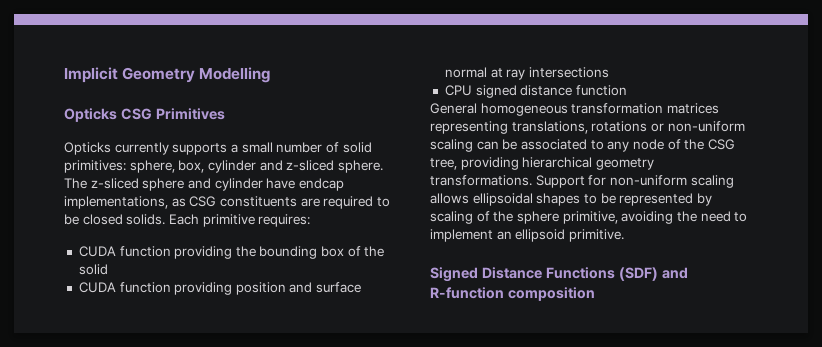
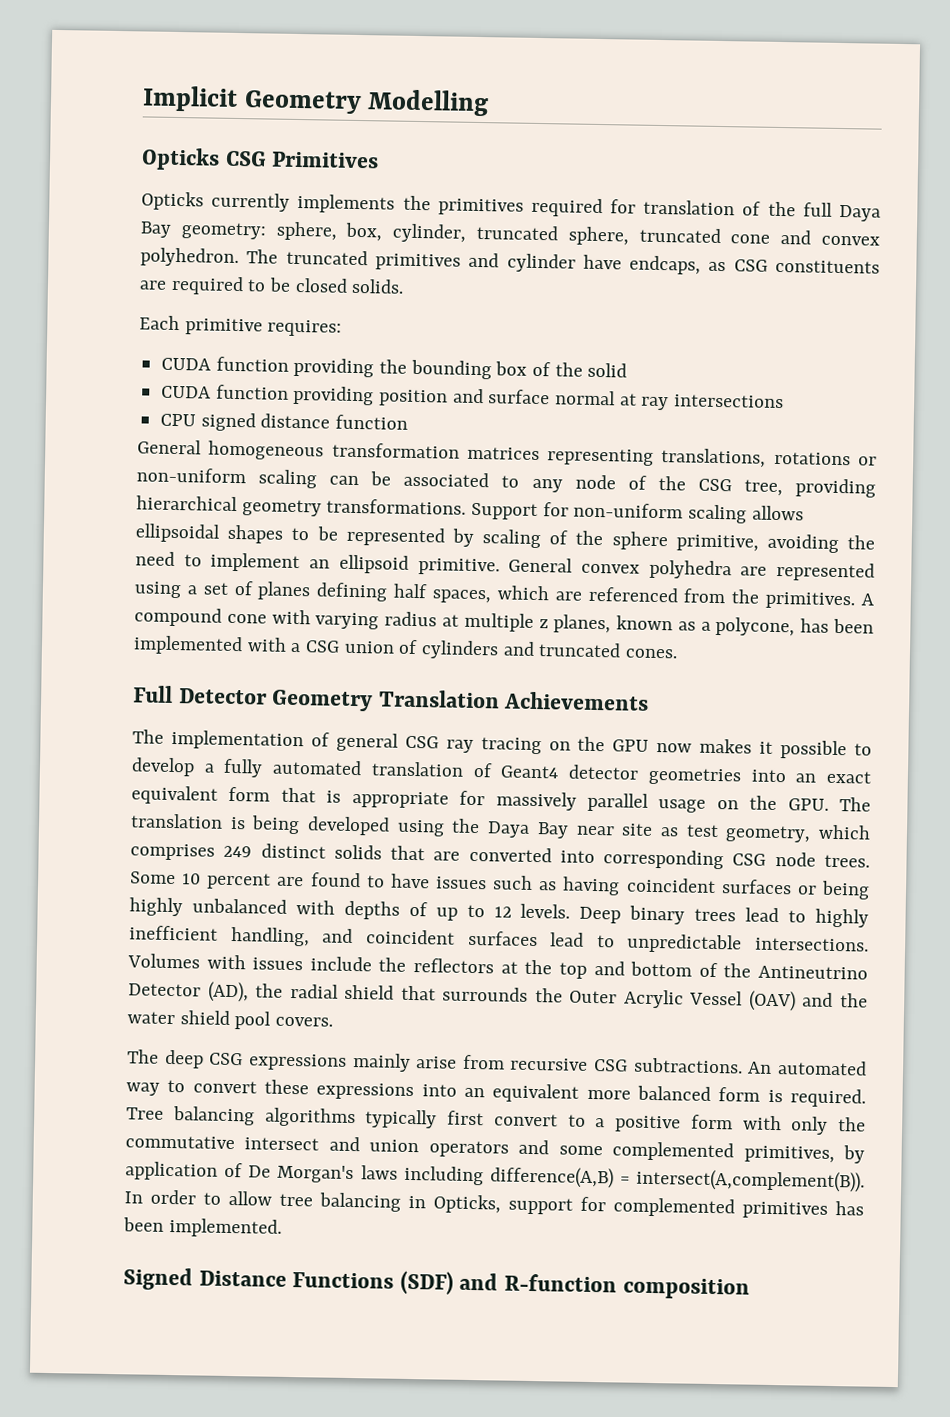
- Opticks currently supports a small number of solid primitives: sphere, box, cylinder and z-sliced sphere. The z-sliced sphere and cylinder have endcap implementations, as CSG constituents are required to be closed solids. Each primitive requires:
+ Opticks currently implements the primitives required for translation of the full Daya Bay geometry: sphere, box, cylinder, truncated sphere, truncated cone and convex polyhedron. The truncated primitives and cylinder have endcaps, as CSG constituents are required to be closed solids.
+ Each primitive requires:
+ General convex polyhedra are represented using a set of planes defining half spaces, which are referenced from the primitives. A compound cone with varying radius at multiple z planes, known as a polycone, has been implemented with a CSG union of cylinders and truncated cones.
+ Full Detector Geometry Translation Achievements
+ The implementation of general CSG ray tracing on the GPU now makes it possible to develop a fully automated translation of Geant4 detector geometries into an exact equivalent form that is appropriate for massively parallel usage on the GPU. The translation is being developed using the Daya Bay near site as test geometry, which comprises 249 distinct solids that are converted into corresponding CSG node trees. Some 10 percent are found to have issues such as having coincident surfaces or being highly unbalanced with depths of up to 12 levels. Deep binary trees lead to highly inefficient handling, and coincident surfaces lead to unpredictable intersections. Volumes with issues include the reflectors at the top and bottom of the Antineutrino Detector (AD), the radial shield that surrounds the Outer Acrylic Vessel (OAV) and the water shield pool covers.
+ The deep CSG expressions mainly arise from recursive CSG subtractions. An automated way to convert these expressions into an equivalent more balanced form is required. Tree balancing algorithms typically first convert to a positive form with only the commutative intersect and union operators and some complemented primitives, by application of De Morgan's laws including difference(A,B) = intersect(A,complement(B)). In order to allow tree balancing in Opticks, support for complemented primitives has been implemented.

